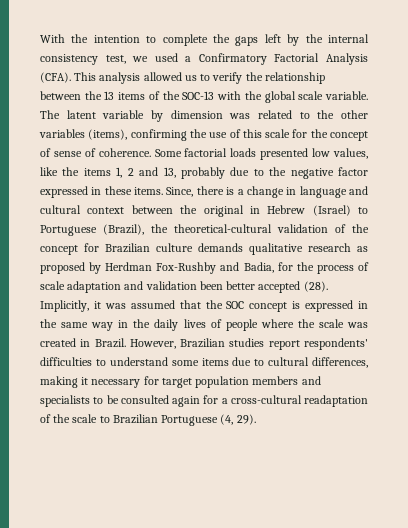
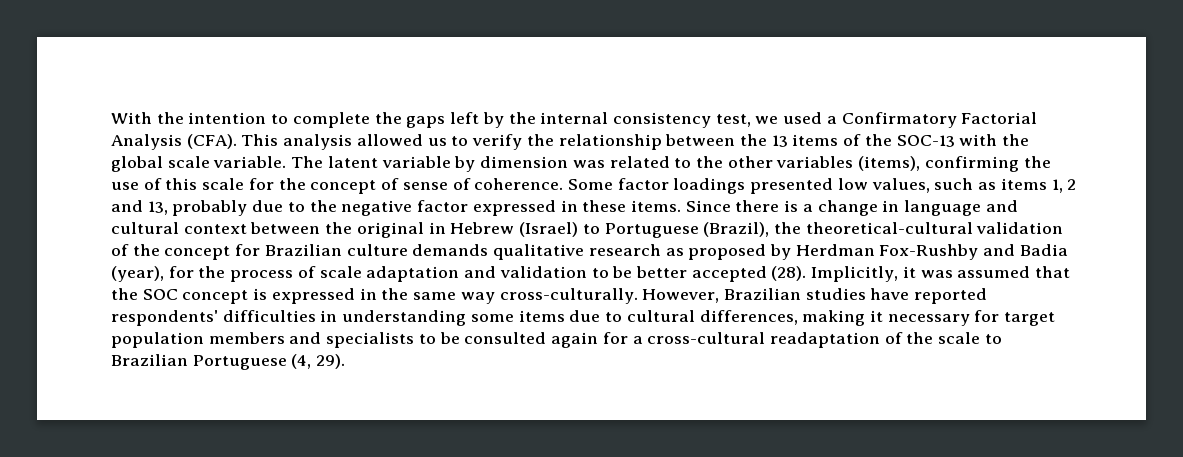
- Some factorial loads presented low values, like the items 1, 2 and 13, probably due to the negative factor expressed in these items.
+ Some factor loadings presented low values, such as items 1, 2 and 13, probably due to the negative factor expressed in these items.
- Since, there is a change in language and cultural context between the original in Hebrew (Israel) to Portuguese (Brazil), the theoretical-cultural validation of the concept for Brazilian culture demands qualitative research as proposed by Herdman Fox-Rushby and Badia, for the process of scale adaptation and validation been better accepted (28).
+ Since there is a change in language and cultural context between the original in Hebrew (Israel) to Portuguese (Brazil), the theoretical-cultural validation of the concept for Brazilian culture demands qualitative research as proposed by Herdman Fox-Rushby and Badia (year), for the process of scale adaptation and validation to be better accepted (28).
- Implicitly, it was assumed that the SOC concept is expressed in the same way in the daily lives of people where the scale was created in Brazil. However, Brazilian studies report respondents' difficulties to understand some items due to cultural differences, making it necessary for target population members and specialists to be consulted again for a cross-cultural readaptation of the scale to Brazilian Portuguese (4, 29).
+ Implicitly, it was assumed that the SOC concept is expressed in the same way cross-culturally. However, Brazilian studies have reported respondents' difficulties in understanding some items due to cultural differences, making it necessary for target population members and specialists to be consulted again for a cross-cultural readaptation of the scale to Brazilian Portuguese (4, 29).

